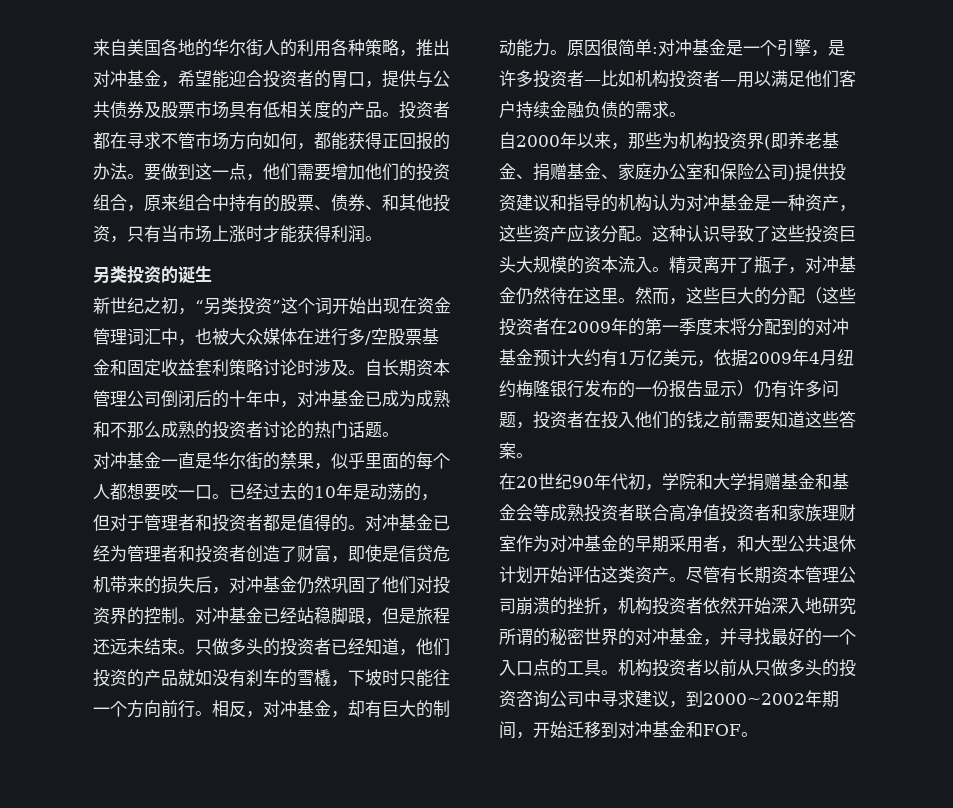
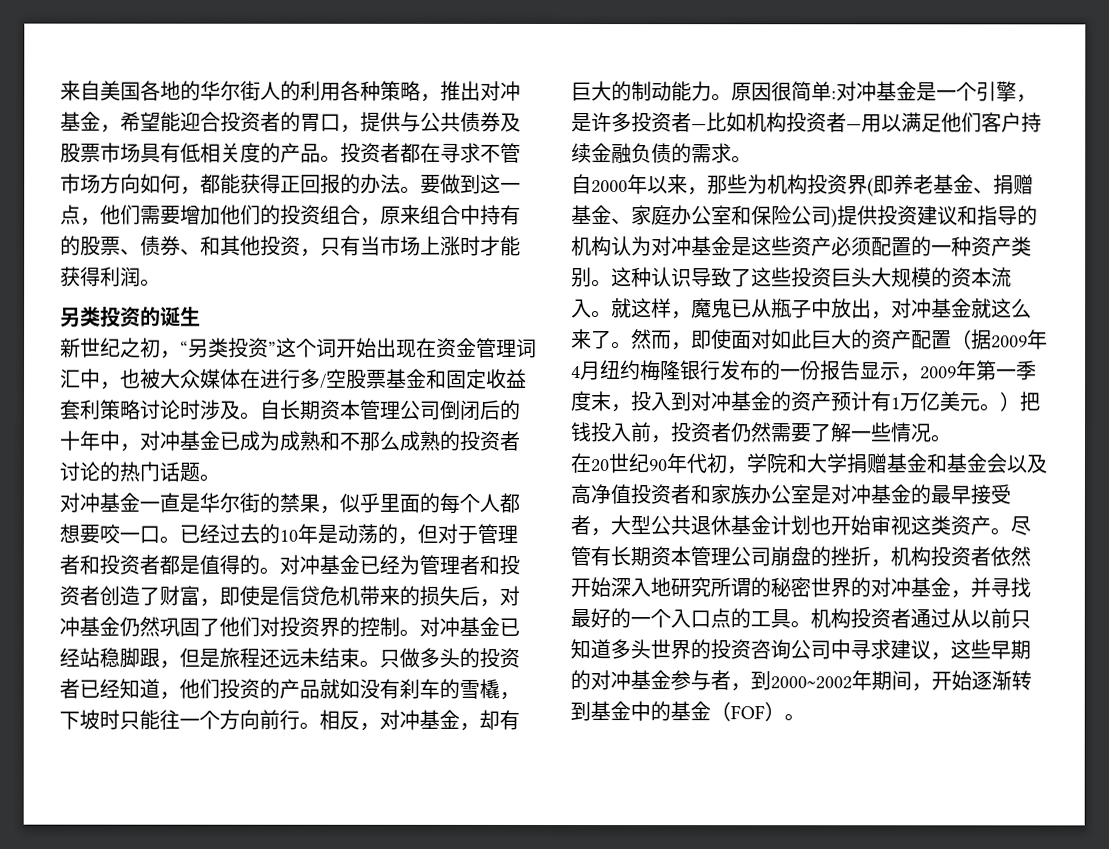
- 自2000年以来，那些为机构投资界(即养老基金、捐赠基金、家庭办公室和保险公司)提供投资建议和指导的机构认为对冲基金是一种资产，这些资产应该分配。
+ 自2000年以来，那些为机构投资界(即养老基金、捐赠基金、家庭办公室和保险公司)提供投资建议和指导的机构认为对冲基金是这些资产必须配置的一种资产类别。
- 精灵离开了瓶子，对冲基金仍然待在这里。然而，这些巨大的分配（这些投资者在2009年的第一季度末将分配到的对冲基金预计大约有1万亿美元，依据2009年4月纽约梅隆银行发布的一份报告显示）仍有许多问题，投资者在投入他们的钱之前需要知道这些答案。
+ 就这样，魔鬼已从瓶子中放出，对冲基金就这么来了。然而，即使面对如此巨大的资产配置（据2009年4月纽约梅隆银行发布的一份报告显示，2009年第一季度末，投入到对冲基金的资产预计有1万亿美元。）把钱投入前，投资者仍然需要了解一些情况。
- 在20世纪90年代初，学院和大学捐赠基金和基金会等成熟投资者联合高净值投资者和家族理财室作为对冲基金的早期采用者，和大型公共退休计划开始评估这类资产。
+ 在20世纪90年代初，学院和大学捐赠基金和基金会以及高净值投资者和家族办公室是对冲基金的最早接受者，大型公共退休基金计划也开始审视这类资产。
- 尽管有长期资本管理公司崩溃的挫折，机构投资者依然开始深入地研究所谓的秘密世界的对冲基金，并寻找最好的一个入口点的工具。
+ 尽管有长期资本管理公司崩盘的挫折，机构投资者依然开始深入地研究所谓的秘密世界的对冲基金，并寻找最好的一个入口点的工具。
- 机构投资者以前从只做多头的投资咨询公司中寻求建议，到2000~2002年期间，开始迁移到对冲基金和FOF。
+ 机构投资者通过从以前只知道多头世界的投资咨询公司中寻求建议，这些早期的对冲基金参与者，到2000~2002年期间，开始逐渐转到基金中的基金（FOF）。

